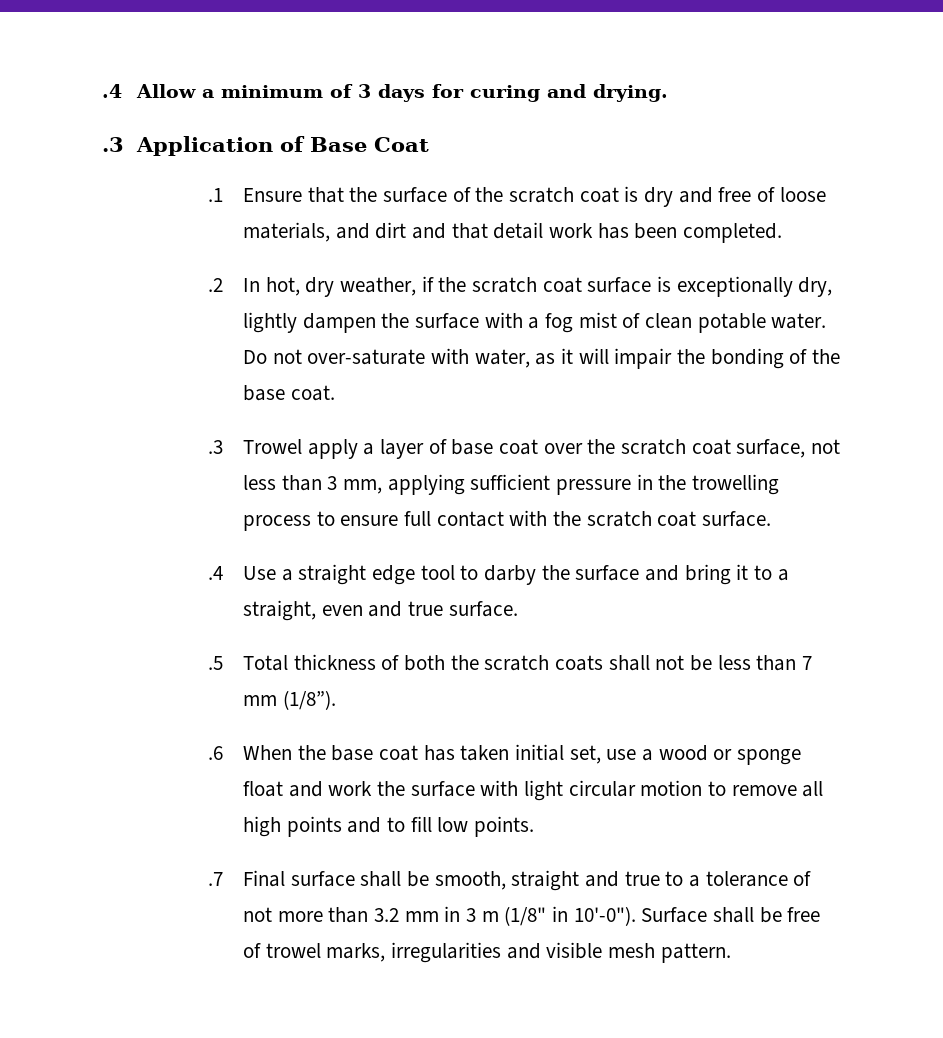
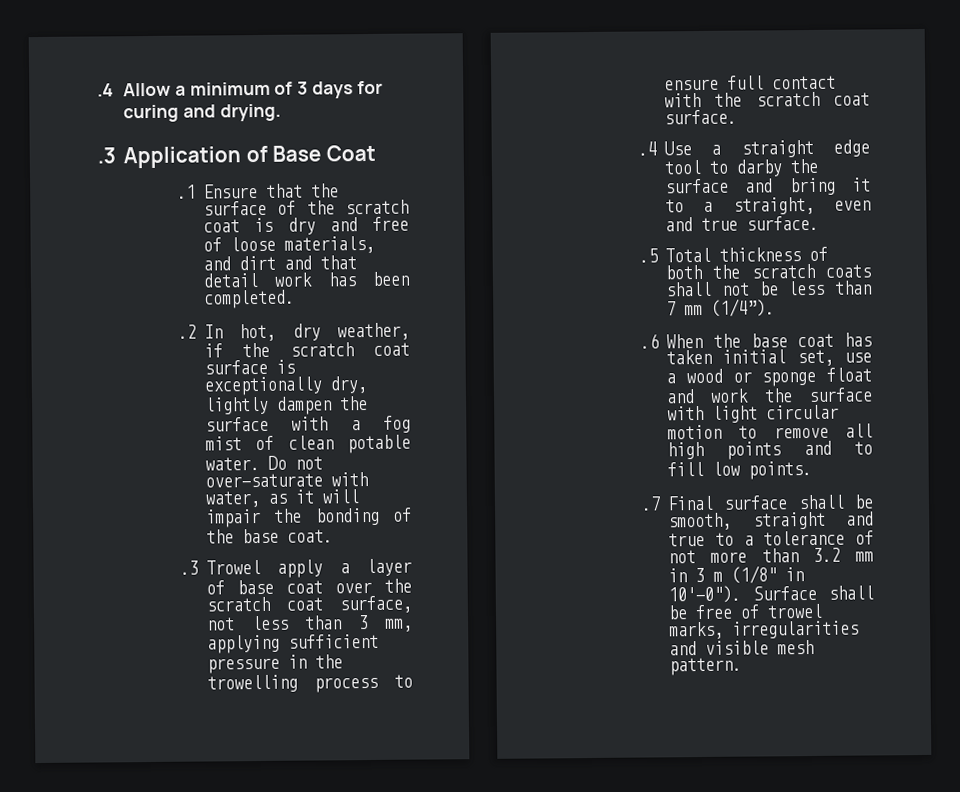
- .5 Total thickness of both the scratch coats shall not be less than 7 mm (1/8”).
+ .5 Total thickness of both the scratch coats shall not be less than 7 mm (1/4”).

